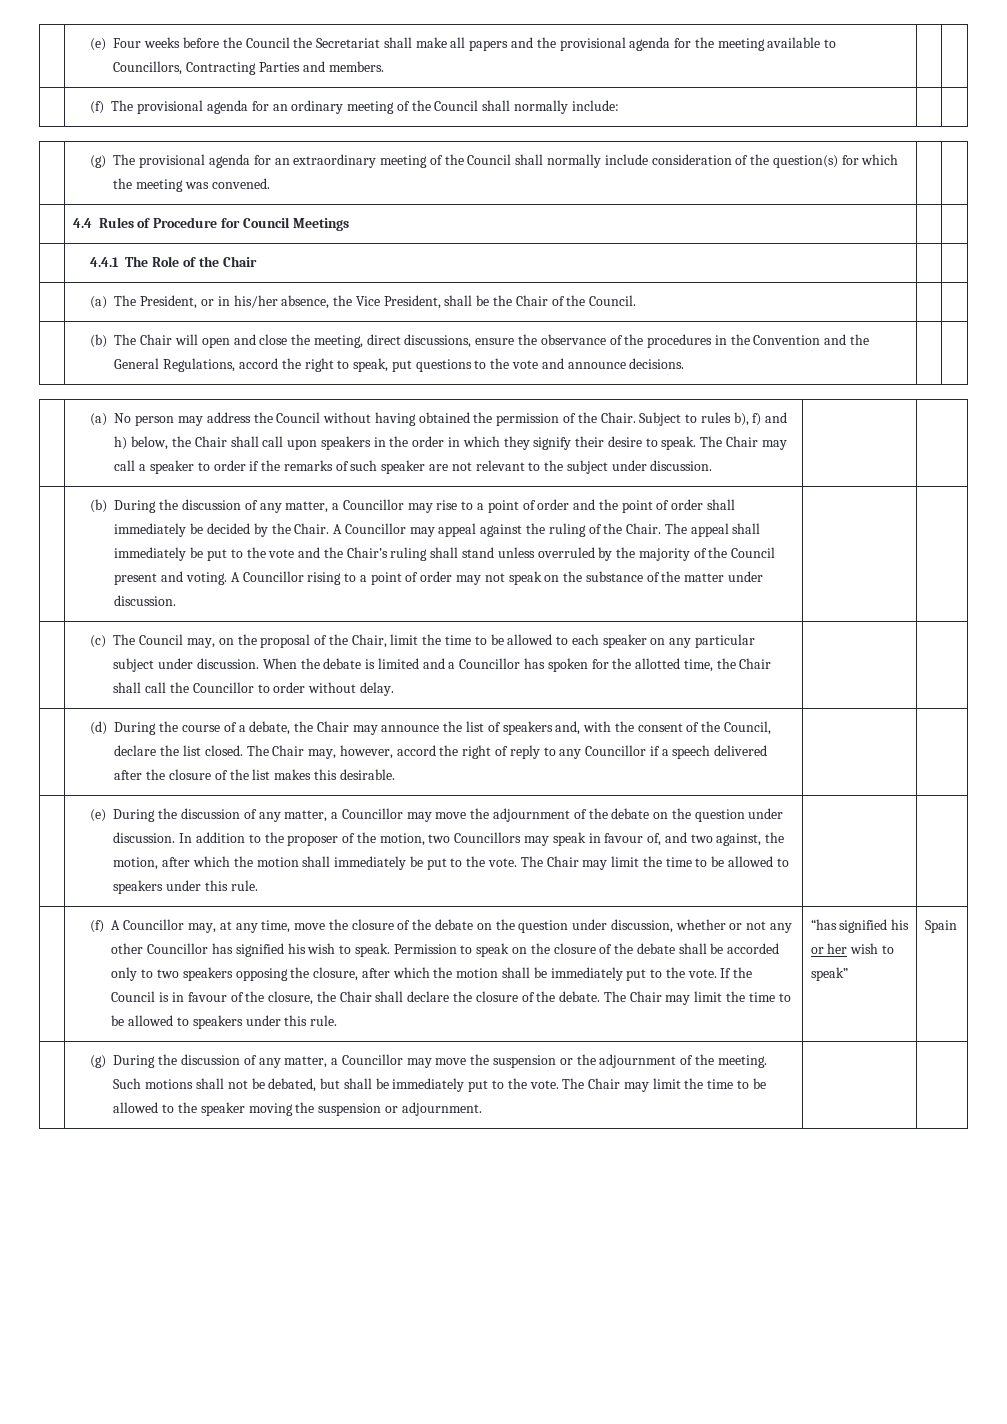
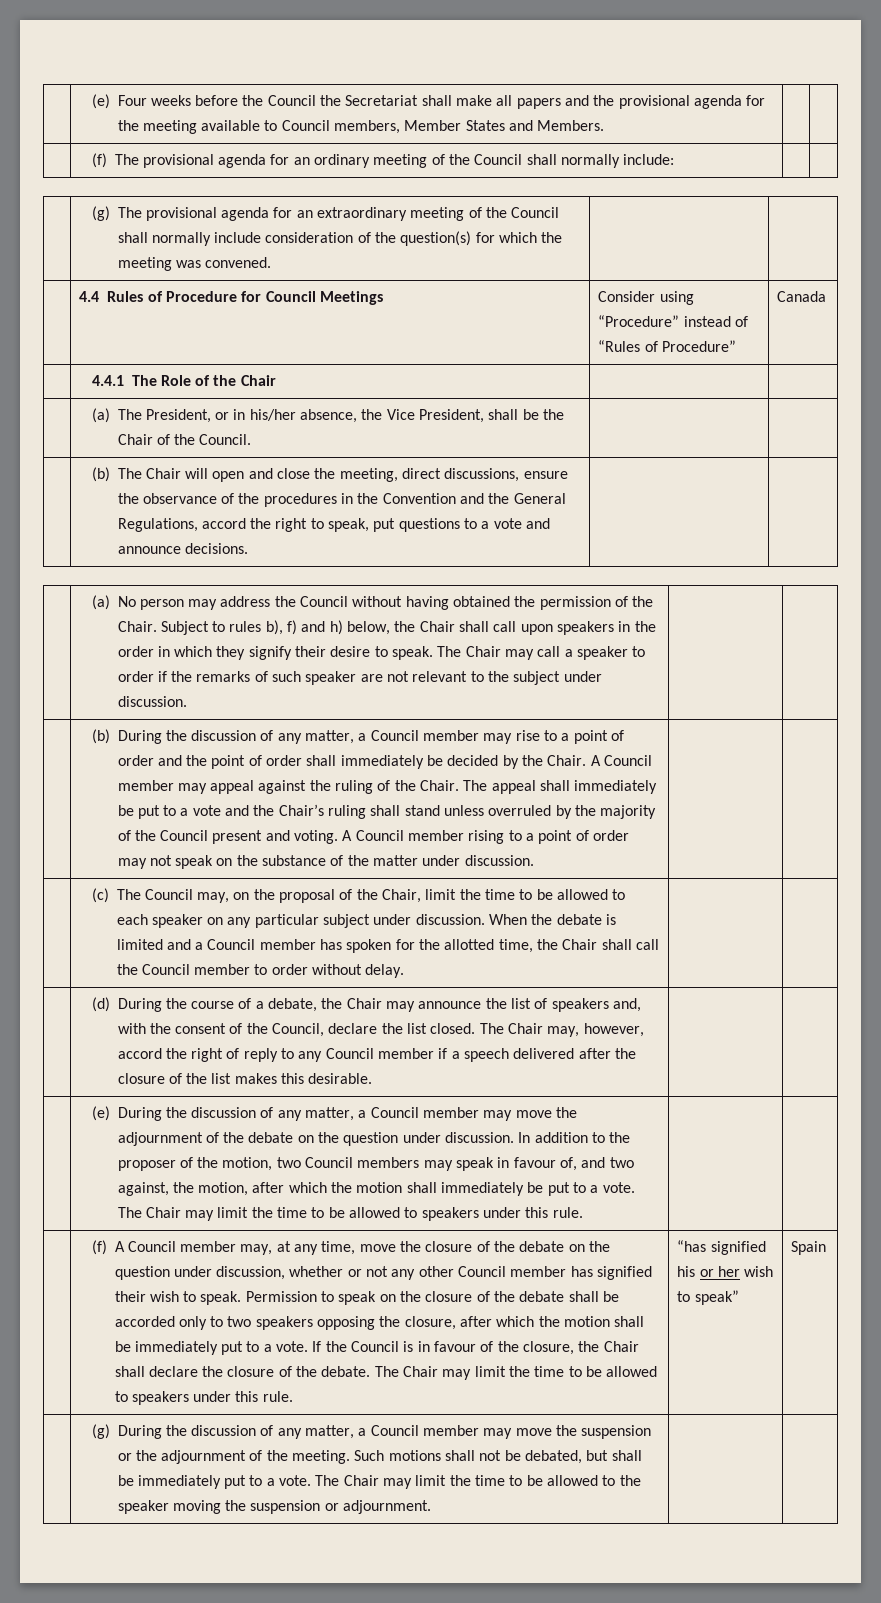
- | (e) Four weeks before the Council the Secretariat shall make all papers and the provisional agenda for the meeting available to Councillors, Contracting Parties and members. | |
+ | (e) Four weeks before the Council the Secretariat shall make all papers and the provisional agenda for the meeting available to Council members, Member States and Members. | |
- | 4.4 Rules of Procedure for Council Meetings | |
+ | 4.4 Rules of Procedure for Council Meetings | Consider using “Procedure” instead of “Rules of Procedure” | Canada
- | (b) The Chair will open and close the meeting, direct discussions, ensure the observance of the procedures in the Convention and the General Regulations, accord the right to speak, put questions to the vote and announce decisions. | |
+ | (b) The Chair will open and close the meeting, direct discussions, ensure the observance of the procedures in the Convention and the General Regulations, accord the right to speak, put questions to a vote and announce decisions. | |
- (b) During the discussion of any matter, a Councillor may rise to a point of order and the point of order shall immediately be decided by the Chair.
+ (b) During the discussion of any matter, a Council member may rise to a point of order and the point of order shall immediately be decided by the Chair.
- A Councillor may appeal against the ruling of the Chair.
+ A Council member may appeal against the ruling of the Chair.
- The appeal shall immediately be put to the vote and the Chair’s ruling shall stand unless overruled by the majority of the Council present and voting.
+ The appeal shall immediately be put to a vote and the Chair’s ruling shall stand unless overruled by the majority of the Council present and voting.
- A Councillor rising to a point of order may not speak on the substance of the matter under discussion.
+ A Council member rising to a point of order may not speak on the substance of the matter under discussion.
- When the debate is limited and a Councillor has spoken for the allotted time, the Chair shall call the Councillor to order without delay.
+ When the debate is limited and a Council member has spoken for the allotted time, the Chair shall call the Council member to order without delay.
- The Chair may, however, accord the right of reply to any Councillor if a speech delivered after the closure of the list makes this desirable.
+ The Chair may, however, accord the right of reply to any Council member if a speech delivered after the closure of the list makes this desirable.
- (e) During the discussion of any matter, a Councillor may move the adjournment of the debate on the question under discussion.
+ (e) During the discussion of any matter, a Council member may move the adjournment of the debate on the question under discussion.
- In addition to the proposer of the motion, two Councillors may speak in favour of, and two against, the motion, after which the motion shall immediately be put to the vote.
+ In addition to the proposer of the motion, two Council members may speak in favour of, and two against, the motion, after which the motion shall immediately be put to a vote.
- (f) A Councillor may, at any time, move the closure of the debate on the question under discussion, whether or not any other Councillor has signified his wish to speak.
+ (f) A Council member may, at any time, move the closure of the debate on the question under discussion, whether or not any other Council member has signified their wish to speak.
- Permission to speak on the closure of the debate shall be accorded only to two speakers opposing the closure, after which the motion shall be immediately put to the vote.
+ Permission to speak on the closure of the debate shall be accorded only to two speakers opposing the closure, after which the motion shall be immediately put to a vote.
- (g) During the discussion of any matter, a Councillor may move the suspension or the adjournment of the meeting.
+ (g) During the discussion of any matter, a Council member may move the suspension or the adjournment of the meeting.
- Such motions shall not be debated, but shall be immediately put to the vote.
+ Such motions shall not be debated, but shall be immediately put to a vote.

